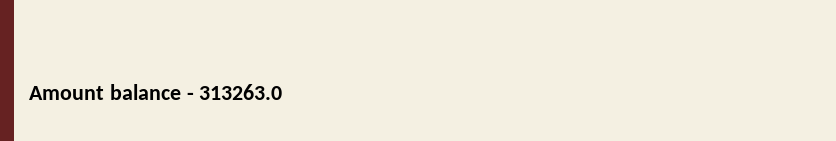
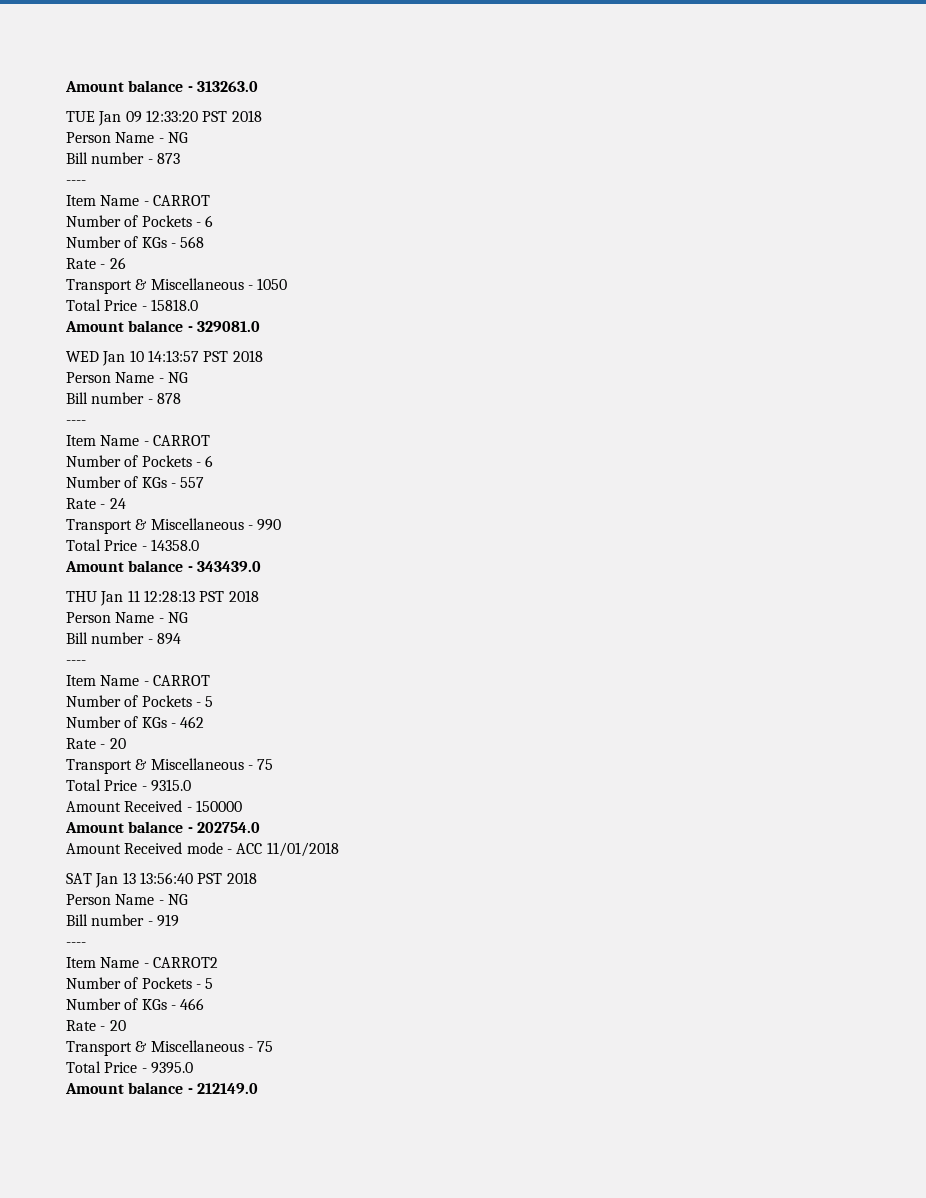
+ TUE Jan 09 12:33:20 PST 2018
+ Person Name - NG
+ Bill number - 873
+ ----
+ Item Name - CARROT
+ Number of Pockets - 6
+ Number of KGs - 568
+ Rate - 26
+ Transport & Miscellaneous - 1050
+ Total Price - 15818.0
+ Amount balance - 329081.0
+ WED Jan 10 14:13:57 PST 2018
+ Person Name - NG
+ Bill number - 878
+ ----
+ Item Name - CARROT
+ Number of Pockets - 6
+ Number of KGs - 557
+ Rate - 24
+ Transport & Miscellaneous - 990
+ Total Price - 14358.0
+ Amount balance - 343439.0
+ THU Jan 11 12:28:13 PST 2018
+ Person Name - NG
+ Bill number - 894
+ ----
+ Item Name - CARROT
+ Number of Pockets - 5
+ Number of KGs - 462
+ Rate - 20
+ Transport & Miscellaneous - 75
+ Total Price - 9315.0
+ Amount Received - 150000
+ Amount balance - 202754.0
+ Amount Received mode - ACC 11/01/2018
+ SAT Jan 13 13:56:40 PST 2018
+ Person Name - NG
+ Bill number - 919
+ ----
+ Item Name - CARROT2
+ Number of Pockets - 5
+ Number of KGs - 466
+ Rate - 20
+ Transport & Miscellaneous - 75
+ Total Price - 9395.0
+ Amount balance - 212149.0

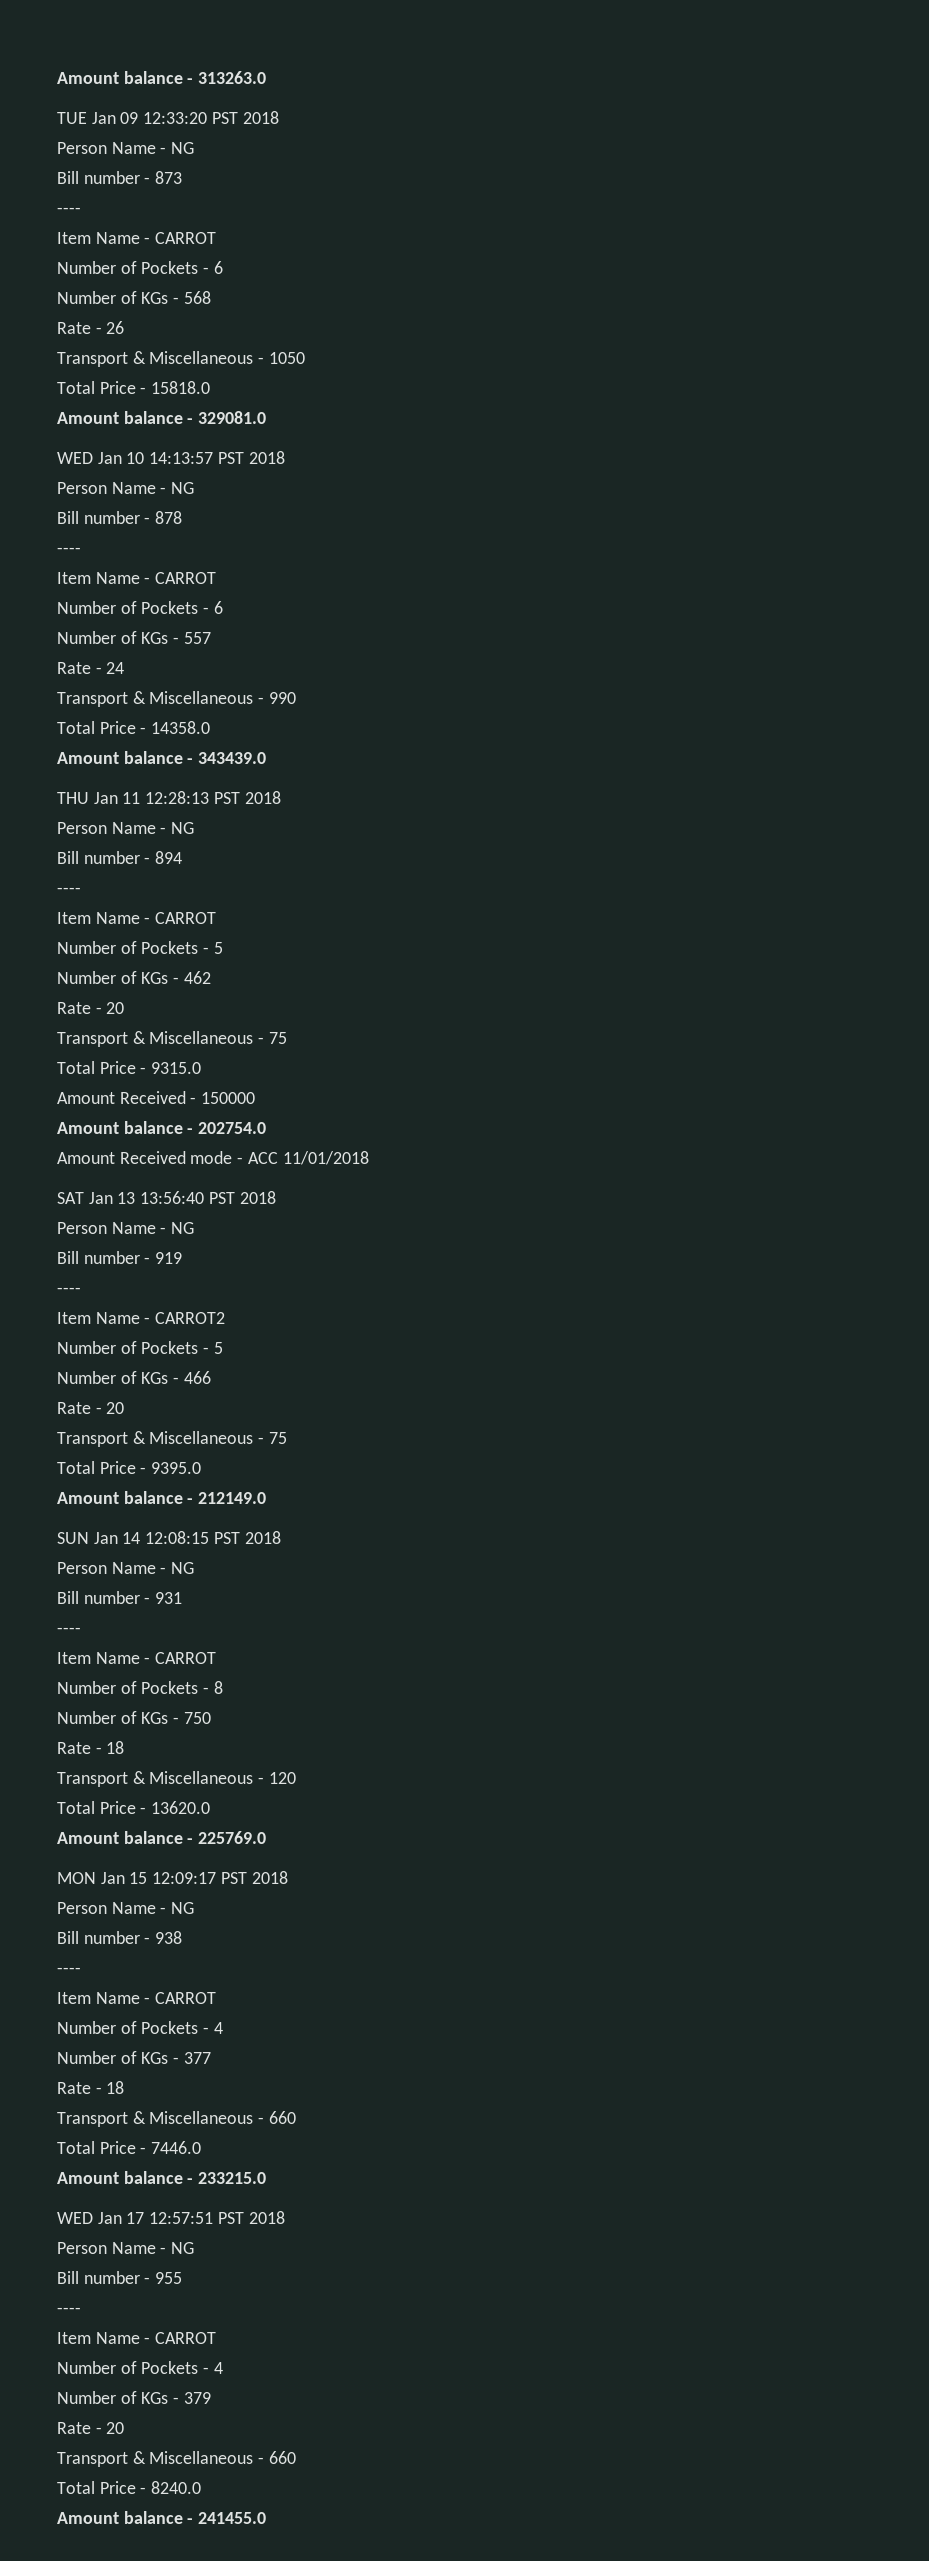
+ SUN Jan 14 12:08:15 PST 2018
+ Person Name - NG
+ Bill number - 931
+ ----
+ Item Name - CARROT
+ Number of Pockets - 8
+ Number of KGs - 750
+ Rate - 18
+ Transport & Miscellaneous - 120
+ Total Price - 13620.0
+ Amount balance - 225769.0
+ MON Jan 15 12:09:17 PST 2018
+ Person Name - NG
+ Bill number - 938
+ ----
+ Item Name - CARROT
+ Number of Pockets - 4
+ Number of KGs - 377
+ Rate - 18
+ Transport & Miscellaneous - 660
+ Total Price - 7446.0
+ Amount balance - 233215.0
+ WED Jan 17 12:57:51 PST 2018
+ Person Name - NG
+ Bill number - 955
+ ----
+ Item Name - CARROT
+ Number of Pockets - 4
+ Number of KGs - 379
+ Rate - 20
+ Transport & Miscellaneous - 660
+ Total Price - 8240.0
+ Amount balance - 241455.0

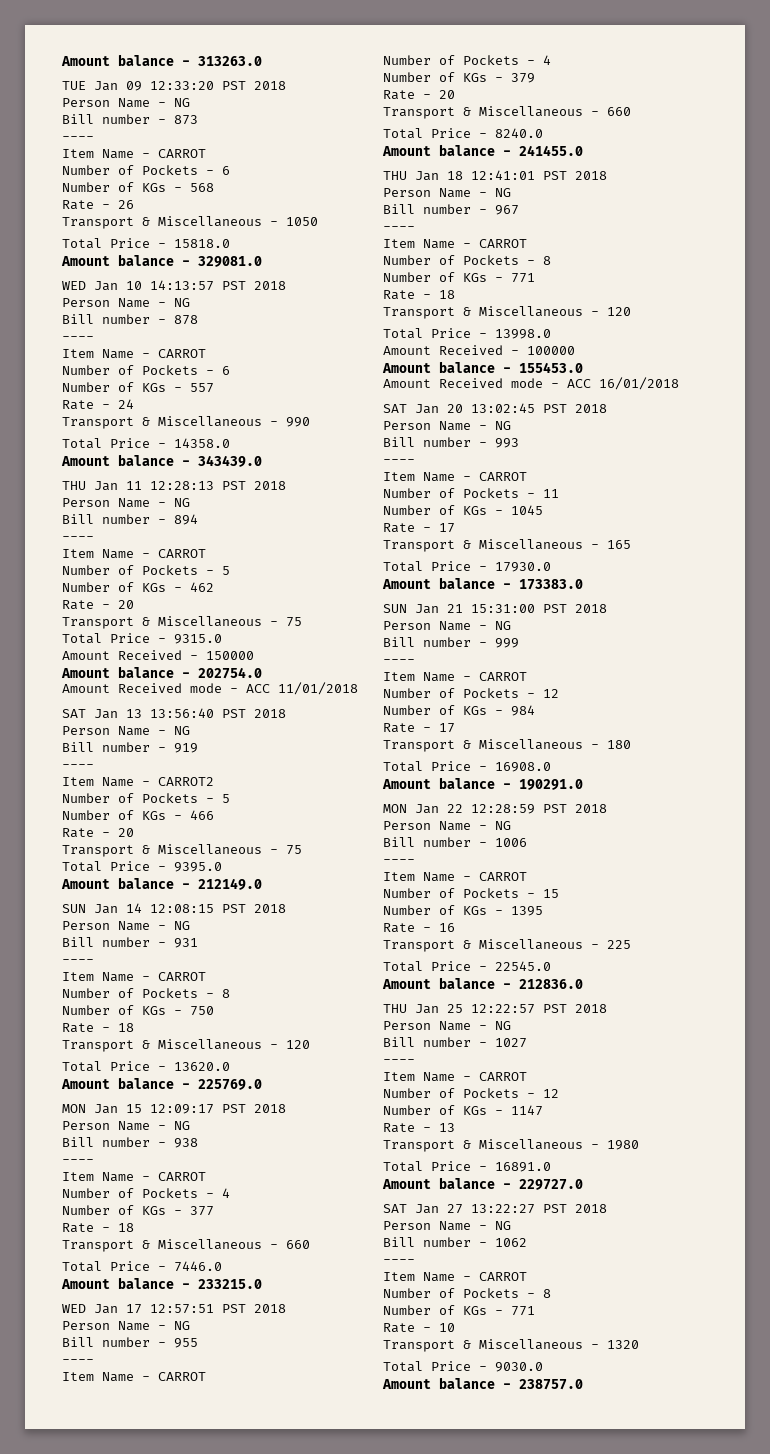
+ THU Jan 18 12:41:01 PST 2018
+ Person Name - NG
+ Bill number - 967
+ ----
+ Item Name - CARROT
+ Number of Pockets - 8
+ Number of KGs - 771
+ Rate - 18
+ Transport & Miscellaneous - 120
+ Total Price - 13998.0
+ Amount Received - 100000
+ Amount balance - 155453.0
+ Amount Received mode - ACC 16/01/2018
+ SAT Jan 20 13:02:45 PST 2018
+ Person Name - NG
+ Bill number - 993
+ ----
+ Item Name - CARROT
+ Number of Pockets - 11
+ Number of KGs - 1045
+ Rate - 17
+ Transport & Miscellaneous - 165
+ Total Price - 17930.0
+ Amount balance - 173383.0
+ SUN Jan 21 15:31:00 PST 2018
+ Person Name - NG
+ Bill number - 999
+ ----
+ Item Name - CARROT
+ Number of Pockets - 12
+ Number of KGs - 984
+ Rate - 17
+ Transport & Miscellaneous - 180
+ Total Price - 16908.0
+ Amount balance - 190291.0
+ MON Jan 22 12:28:59 PST 2018
+ Person Name - NG
+ Bill number - 1006
+ ----
+ Item Name - CARROT
+ Number of Pockets - 15
+ Number of KGs - 1395
+ Rate - 16
+ Transport & Miscellaneous - 225
+ Total Price - 22545.0
+ Amount balance - 212836.0
+ THU Jan 25 12:22:57 PST 2018
+ Person Name - NG
+ Bill number - 1027
+ ----
+ Item Name - CARROT
+ Number of Pockets - 12
+ Number of KGs - 1147
+ Rate - 13
+ Transport & Miscellaneous - 1980
+ Total Price - 16891.0
+ Amount balance - 229727.0
+ SAT Jan 27 13:22:27 PST 2018
+ Person Name - NG
+ Bill number - 1062
+ ----
+ Item Name - CARROT
+ Number of Pockets - 8
+ Number of KGs - 771
+ Rate - 10
+ Transport & Miscellaneous - 1320
+ Total Price - 9030.0
+ Amount balance - 238757.0

